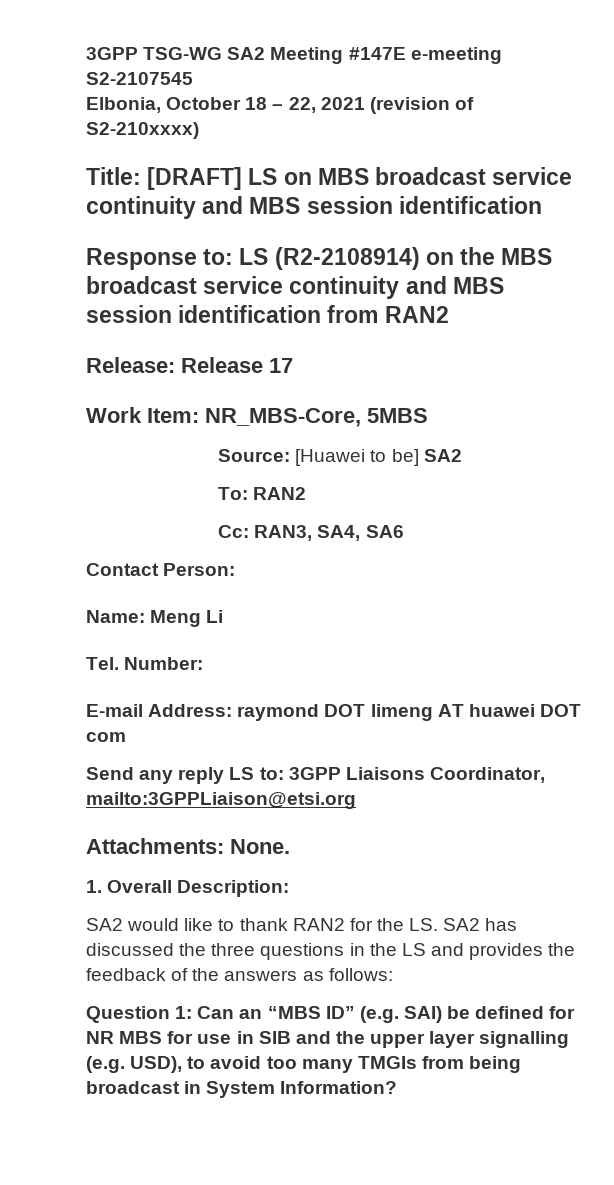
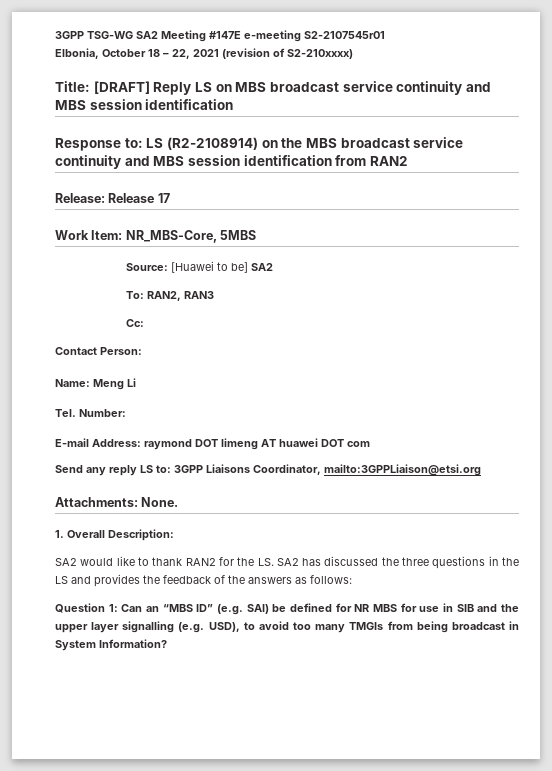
- 3GPP TSG-WG SA2 Meeting #147E e-meeting S2-2107545
+ 3GPP TSG-WG SA2 Meeting #147E e-meeting S2-2107545r01
- Title: [DRAFT] LS on MBS broadcast service continuity and MBS session identification
+ Title: [DRAFT] Reply LS on MBS broadcast service continuity and MBS session identification
- To: RAN2
+ To: RAN2, RAN3
- Cc: RAN3, SA4, SA6
+ Cc:

